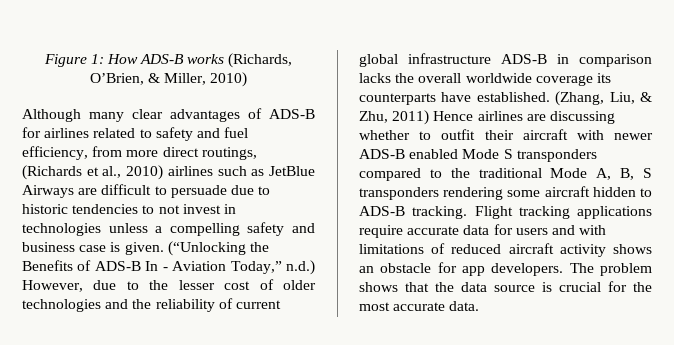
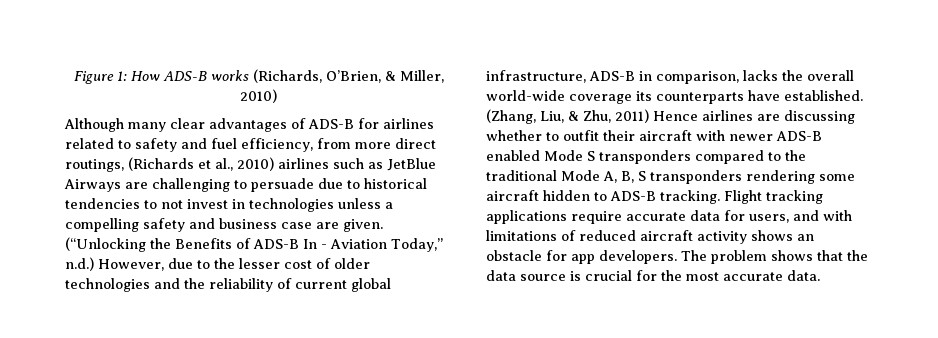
- Although many clear advantages of ADS-B for airlines related to safety and fuel efficiency, from more direct routings, (Richards et al., 2010) airlines such as JetBlue Airways are difficult to persuade due to historic tendencies to not invest in technologies unless a compelling safety and business case is given.
+ Although many clear advantages of ADS-B for airlines related to safety and fuel efficiency, from more direct routings, (Richards et al., 2010) airlines such as JetBlue Airways are challenging to persuade due to historical tendencies to not invest in technologies unless a compelling safety and business case are given.
- (“Unlocking the Benefits of ADS-B In - Aviation Today,” n.d.) However, due to the lesser cost of older technologies and the reliability of current global infrastructure ADS-B in comparison lacks the overall worldwide coverage its counterparts have established.
+ (“Unlocking the Benefits of ADS-B In - Aviation Today,” n.d.) However, due to the lesser cost of older technologies and the reliability of current global infrastructure, ADS-B in comparison, lacks the overall world-wide coverage its counterparts have established.
- Flight tracking applications require accurate data for users and with limitations of reduced aircraft activity shows an obstacle for app developers.
+ Flight tracking applications require accurate data for users, and with limitations of reduced aircraft activity shows an obstacle for app developers.

